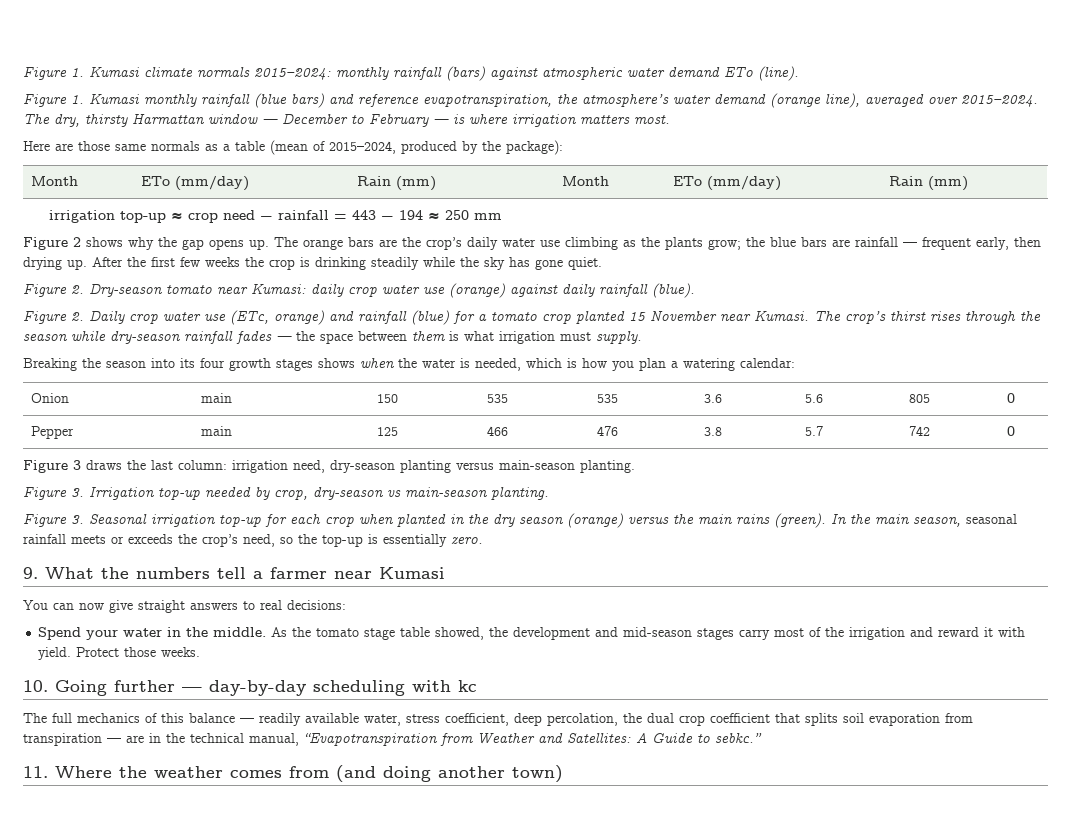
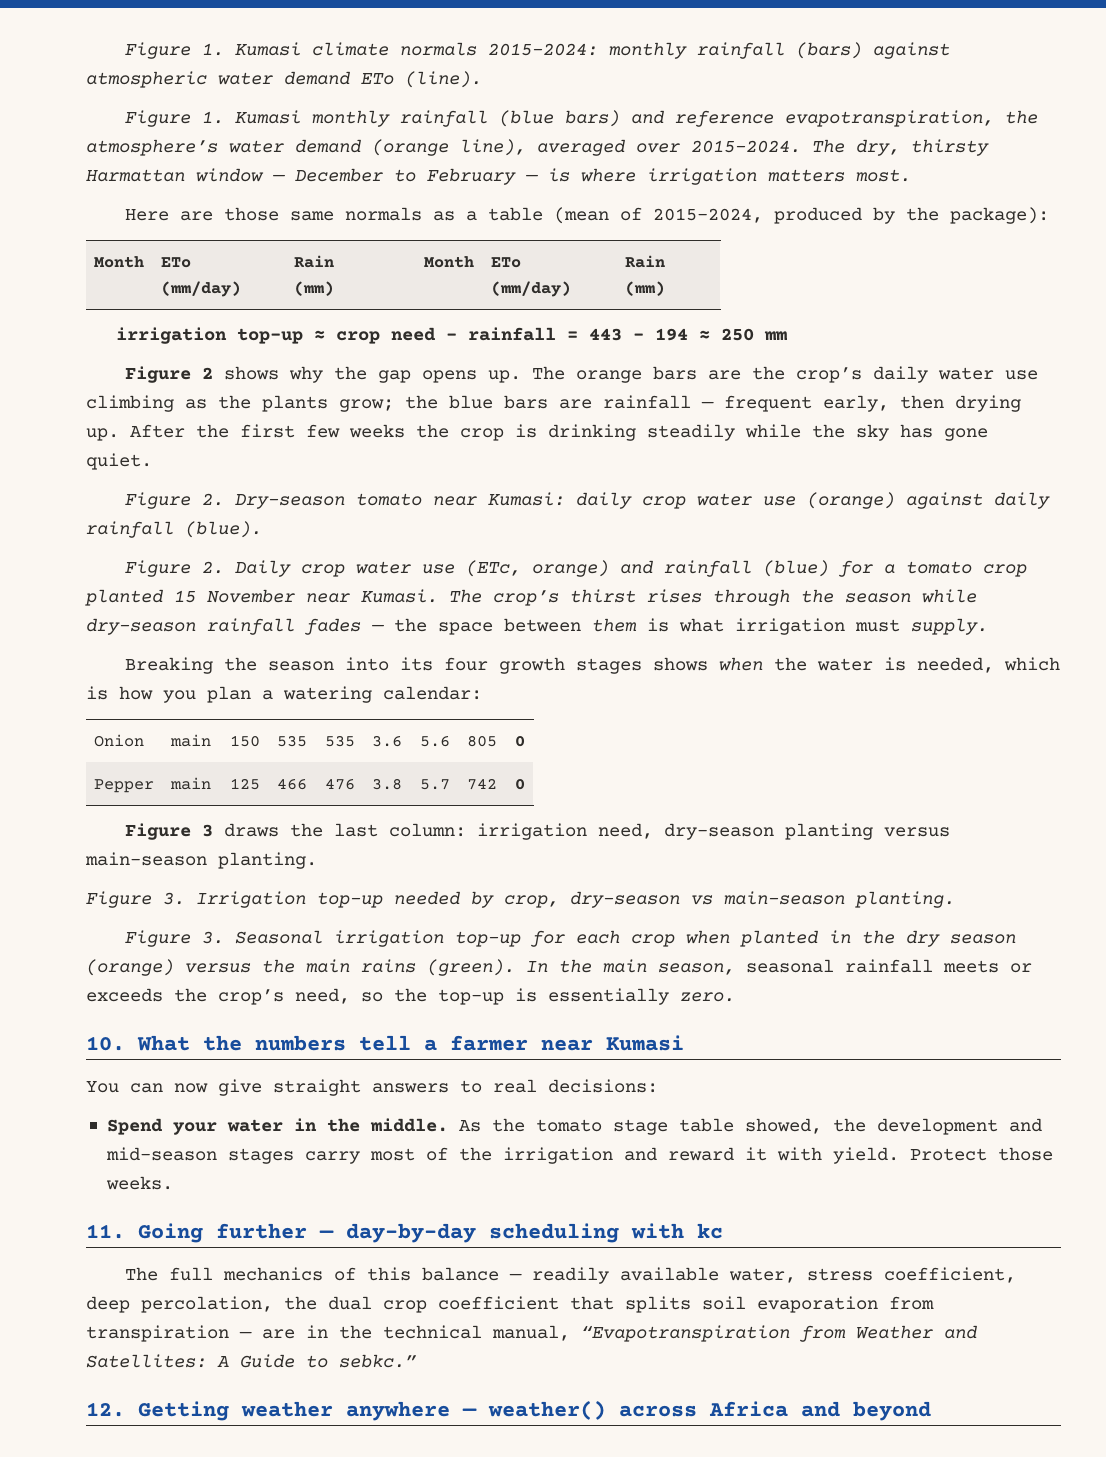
- 9. What the numbers tell a farmer near Kumasi
+ 10. What the numbers tell a farmer near Kumasi
- 10. Going further — day-by-day scheduling with kc
+ 11. Going further — day-by-day scheduling with kc
- 11. Where the weather comes from (and doing another town)
+ 12. Getting weather anywhere — weather() across Africa and beyond

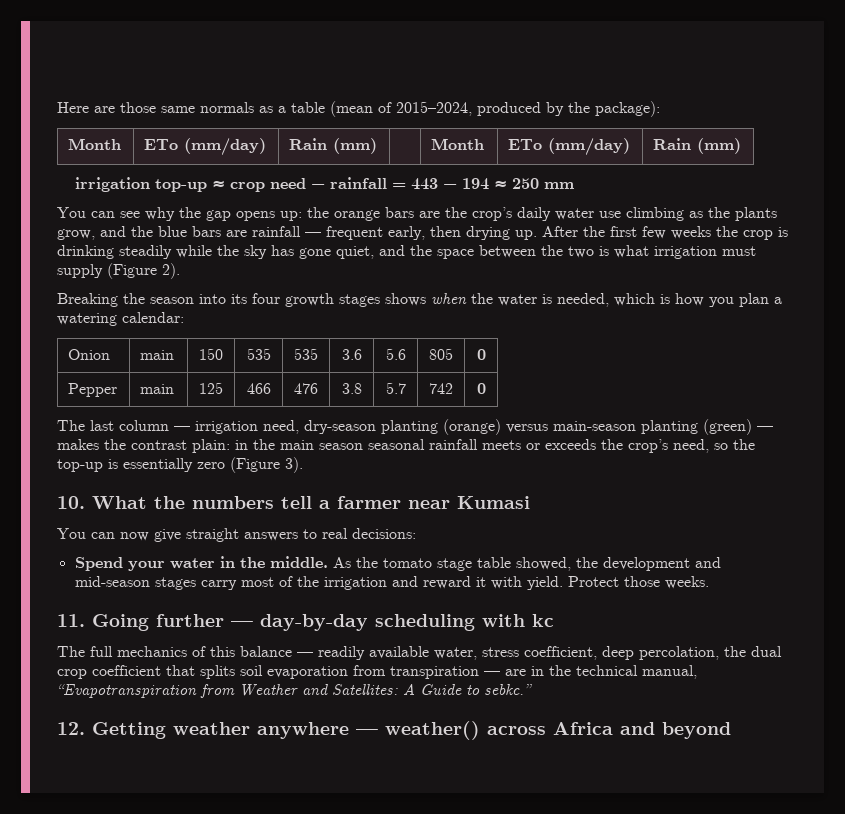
- Figure 1. Kumasi climate normals 2015–2024: monthly rainfall (bars) against atmospheric water demand ETo (line).
- Figure 1. Kumasi monthly rainfall (blue bars) and reference evapotranspiration, the atmosphere’s water demand (orange line), averaged over 2015–2024. The dry, thirsty Harmattan window — December to February — is where irrigation matters most.
- Figure 2 shows why the gap opens up. The orange bars are the crop’s daily water use climbing as the plants grow; the blue bars are rainfall — frequent early, then drying up.
+ You can see why the gap opens up: the orange bars are the crop’s daily water use climbing as the plants grow, and the blue bars are rainfall — frequent early, then drying up.
- After the first few weeks the crop is drinking steadily while the sky has gone quiet.
- Figure 2. Dry-season tomato near Kumasi: daily crop water use (orange) against daily rainfall (blue).
- Figure 2. Daily crop water use (ETc, orange) and rainfall (blue) for a tomato crop planted 15 November near Kumasi. The crop’s thirst rises through the season while dry-season rainfall fades — the space between them is what irrigation must supply.
+ After the first few weeks the crop is drinking steadily while the sky has gone quiet, and the space between the two is what irrigation must supply (Figure 2).
- Figure 3 draws the last column: irrigation need, dry-season planting versus main-season planting.
- Figure 3. Irrigation top-up needed by crop, dry-season vs main-season planting.
- Figure 3. Seasonal irrigation top-up for each crop when planted in the dry season (orange) versus the main rains (green). In the main season, seasonal rainfall meets or exceeds the crop’s need, so the top-up is essentially zero.
+ The last column — irrigation need, dry-season planting (orange) versus main-season planting (green) — makes the contrast plain: in the main season seasonal rainfall meets or exceeds the crop’s need, so the top-up is essentially zero (Figure 3).

